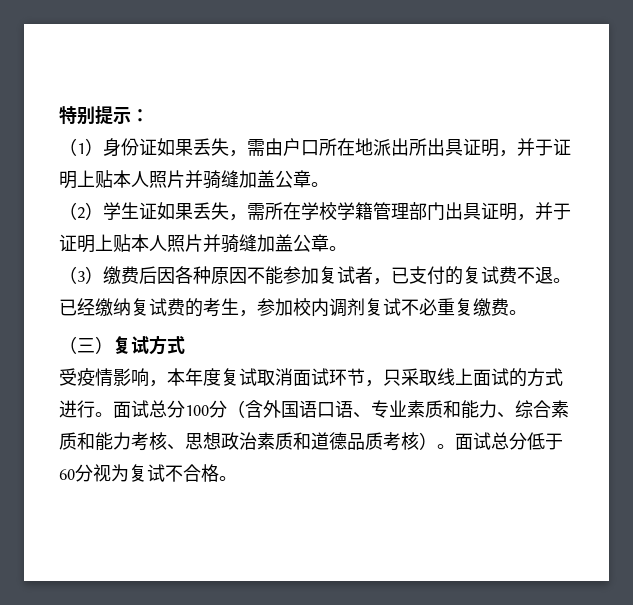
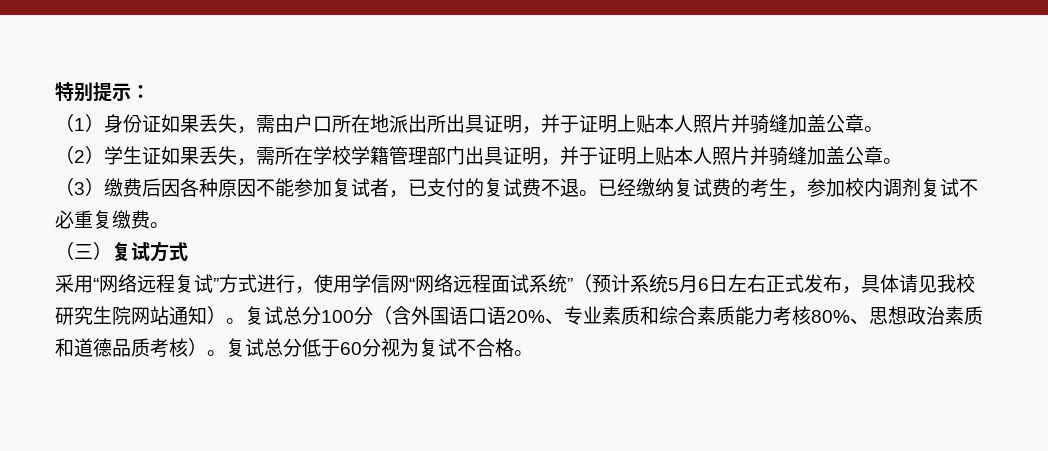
- 受疫情影响，本年度复试取消面试环节，只采取线上面试的方式进行。面试总分100分（含外国语口语、专业素质和能力、综合素质和能力考核、思想政治素质和道德品质考核）。
+ 采用“网络远程复试”方式进行，使用学信网“网络远程面试系统”（预计系统5月6日左右正式发布，具体请见我校研究生院网站通知）。复试总分100分（含外国语口语20%、专业素质和综合素质能力考核80%、思想政治素质和道德品质考核）。
- 面试总分低于60分视为复试不合格。
+ 复试总分低于60分视为复试不合格。

